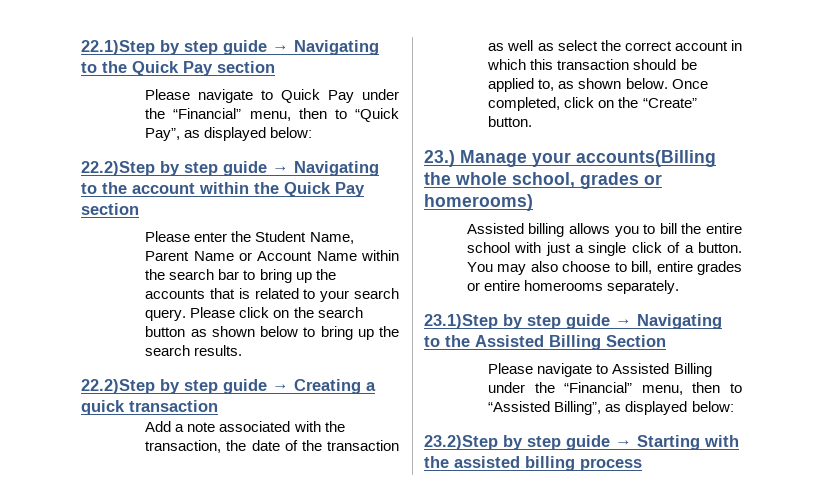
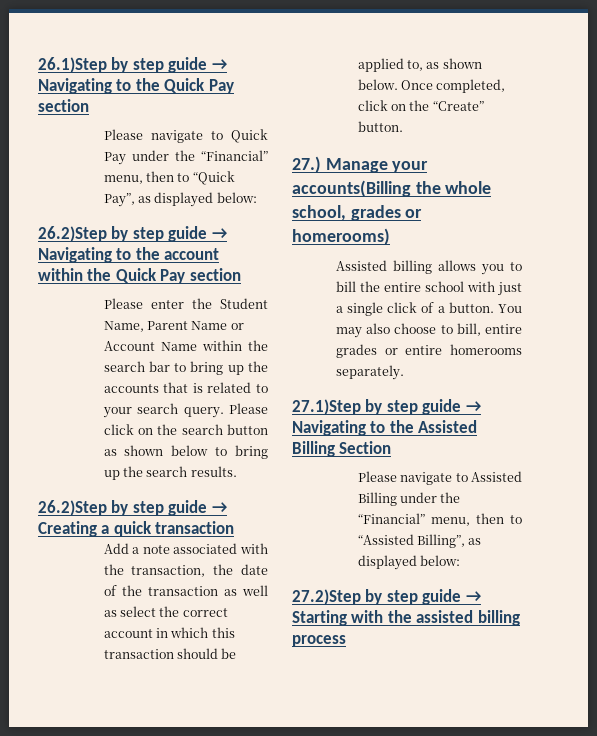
- 22.1)Step by step guide → Navigating to the Quick Pay section
+ 26.1)Step by step guide → Navigating to the Quick Pay section
- 22.2)Step by step guide → Navigating to the account within the Quick Pay section
+ 26.2)Step by step guide → Navigating to the account within the Quick Pay section
- 22.2)Step by step guide → Creating a quick transaction
+ 26.2)Step by step guide → Creating a quick transaction
- 23.) Manage your accounts(Billing the whole school, grades or homerooms)
+ 27.) Manage your accounts(Billing the whole school, grades or homerooms)
- 23.1)Step by step guide → Navigating to the Assisted Billing Section
+ 27.1)Step by step guide → Navigating to the Assisted Billing Section
- 23.2)Step by step guide → Starting with the assisted billing process
+ 27.2)Step by step guide → Starting with the assisted billing process

